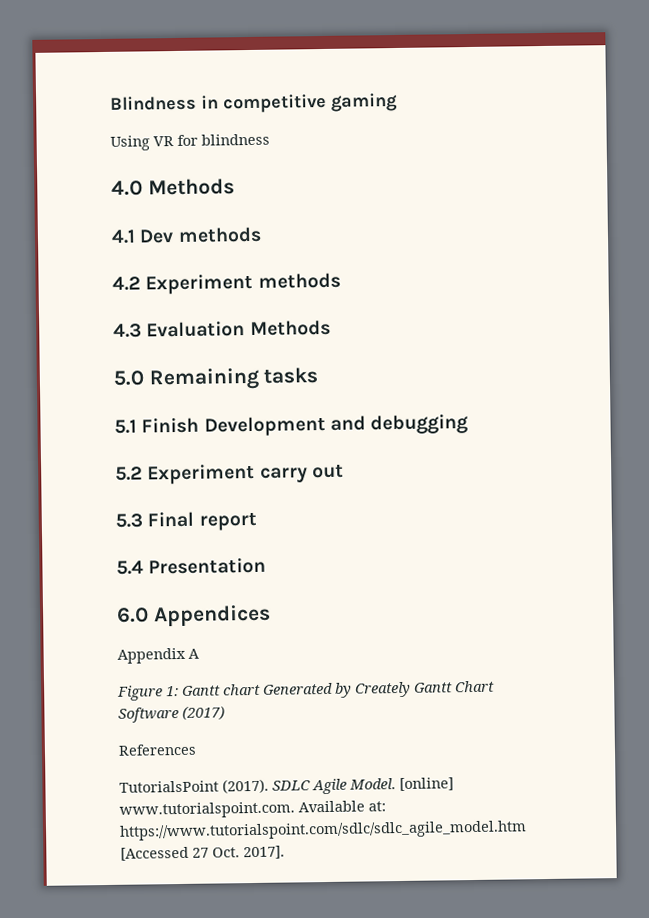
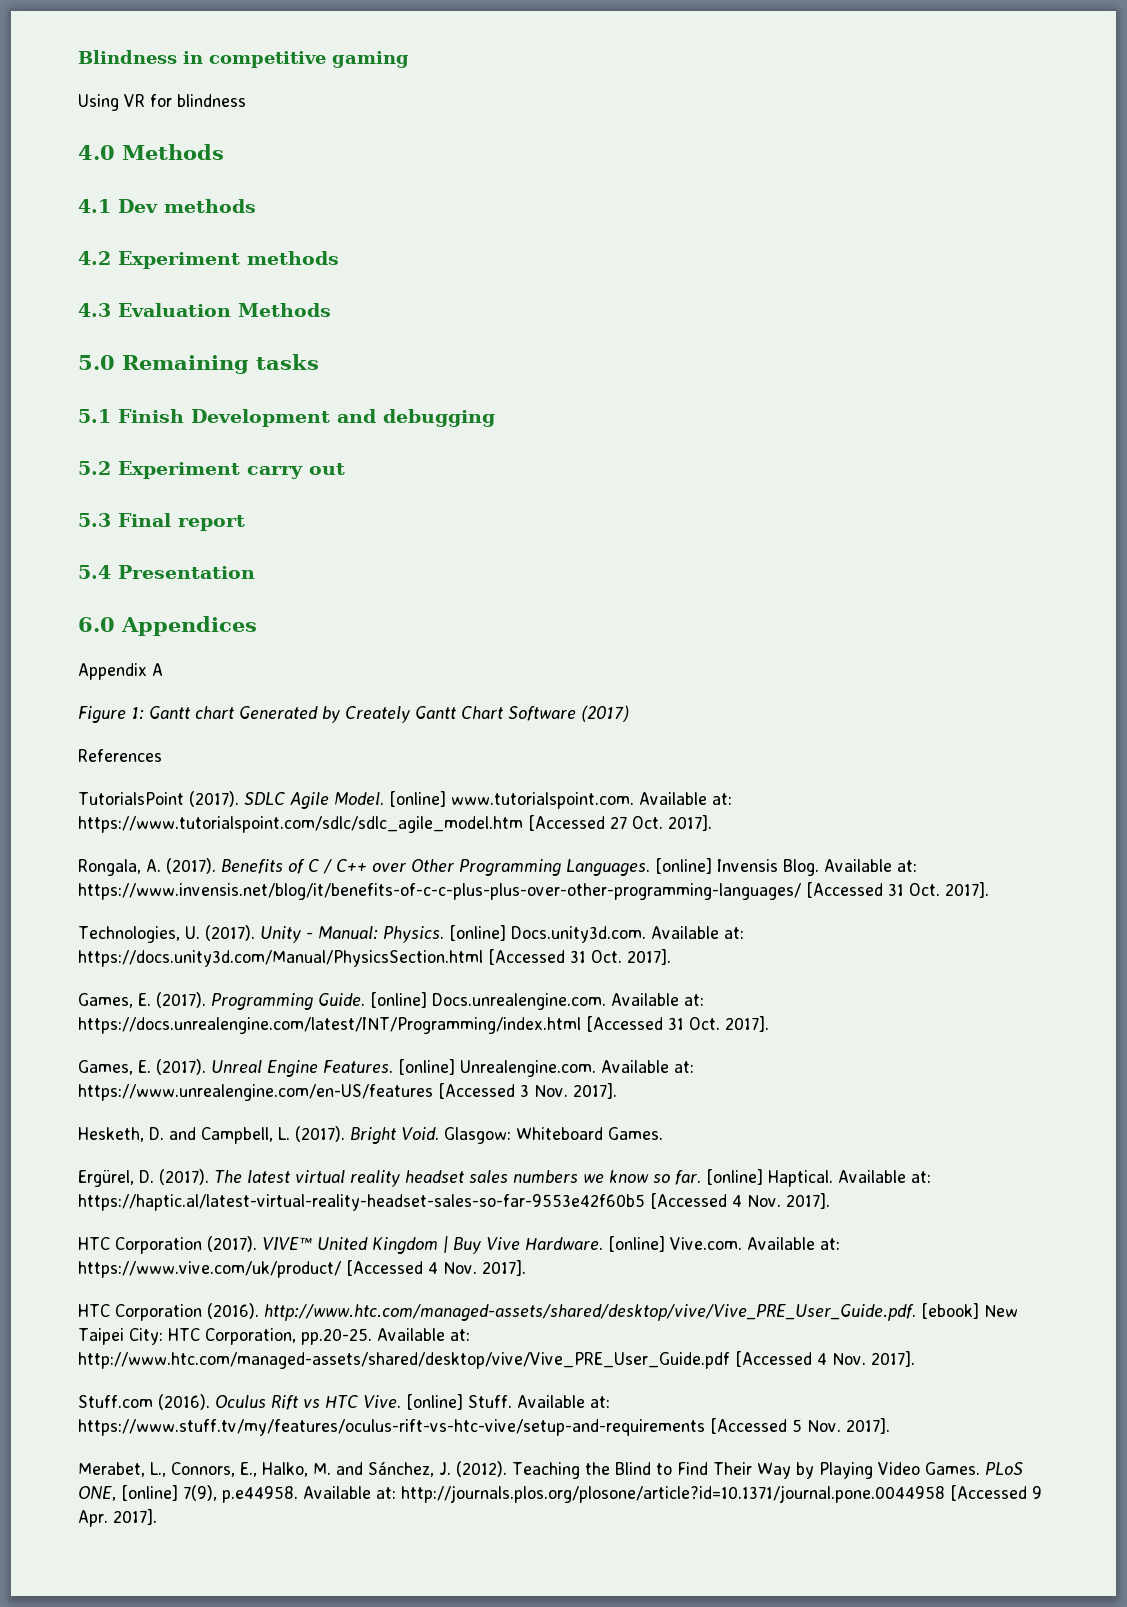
+ Rongala, A. (2017). Benefits of C / C++ over Other Programming Languages. [online] Invensis Blog. Available at: https://www.invensis.net/blog/it/benefits-of-c-c-plus-plus-over-other-programming-languages/ [Accessed 31 Oct. 2017].
+ Technologies, U. (2017). Unity - Manual: Physics. [online] Docs.unity3d.com. Available at: https://docs.unity3d.com/Manual/PhysicsSection.html [Accessed 31 Oct. 2017].
+ Games, E. (2017). Programming Guide. [online] Docs.unrealengine.com. Available at: https://docs.unrealengine.com/latest/INT/Programming/index.html [Accessed 31 Oct. 2017].
+ Games, E. (2017). Unreal Engine Features. [online] Unrealengine.com. Available at: https://www.unrealengine.com/en-US/features [Accessed 3 Nov. 2017].
+ Hesketh, D. and Campbell, L. (2017). Bright Void. Glasgow: Whiteboard Games.
+ Ergürel, D. (2017). The latest virtual reality headset sales numbers we know so far. [online] Haptical. Available at: https://haptic.al/latest-virtual-reality-headset-sales-so-far-9553e42f60b5 [Accessed 4 Nov. 2017].
+ HTC Corporation (2017). VIVE™ United Kingdom | Buy Vive Hardware. [online] Vive.com. Available at: https://www.vive.com/uk/product/ [Accessed 4 Nov. 2017].
+ HTC Corporation (2016). http://www.htc.com/managed-assets/shared/desktop/vive/Vive_PRE_User_Guide.pdf. [ebook] New Taipei City: HTC Corporation, pp.20-25. Available at: http://www.htc.com/managed-assets/shared/desktop/vive/Vive_PRE_User_Guide.pdf [Accessed 4 Nov. 2017].
+ Stuff.com (2016). Oculus Rift vs HTC Vive. [online] Stuff. Available at: https://www.stuff.tv/my/features/oculus-rift-vs-htc-vive/setup-and-requirements [Accessed 5 Nov. 2017].
+ Merabet, L., Connors, E., Halko, M. and Sánchez, J. (2012). Teaching the Blind to Find Their Way by Playing Video Games. PLoS ONE, [online] 7(9), p.e44958. Available at: http://journals.plos.org/plosone/article?id=10.1371/journal.pone.0044958 [Accessed 9 Apr. 2017].

